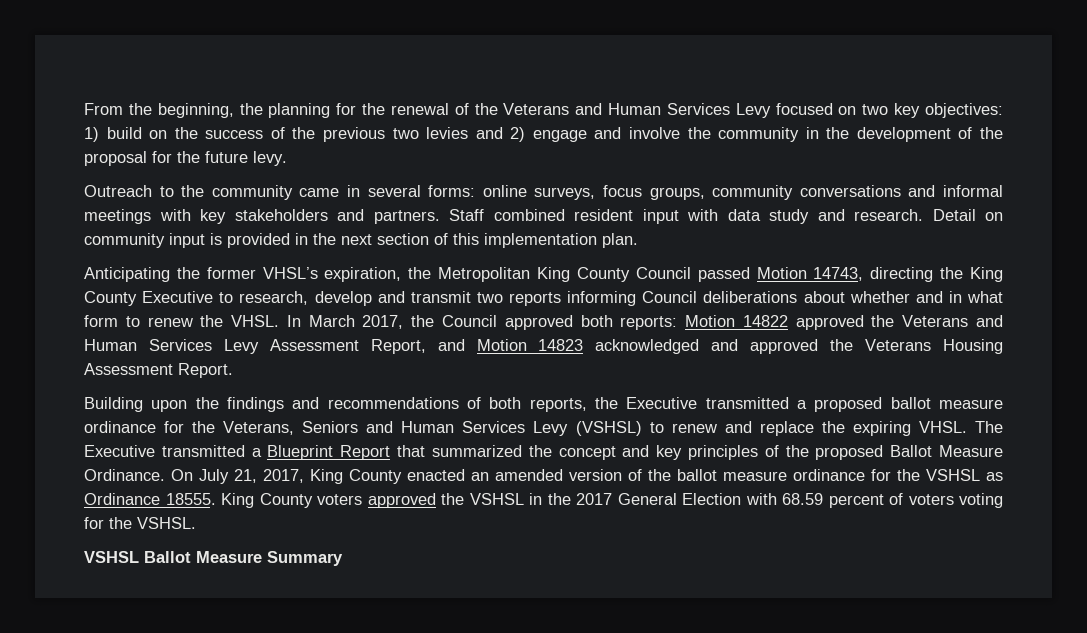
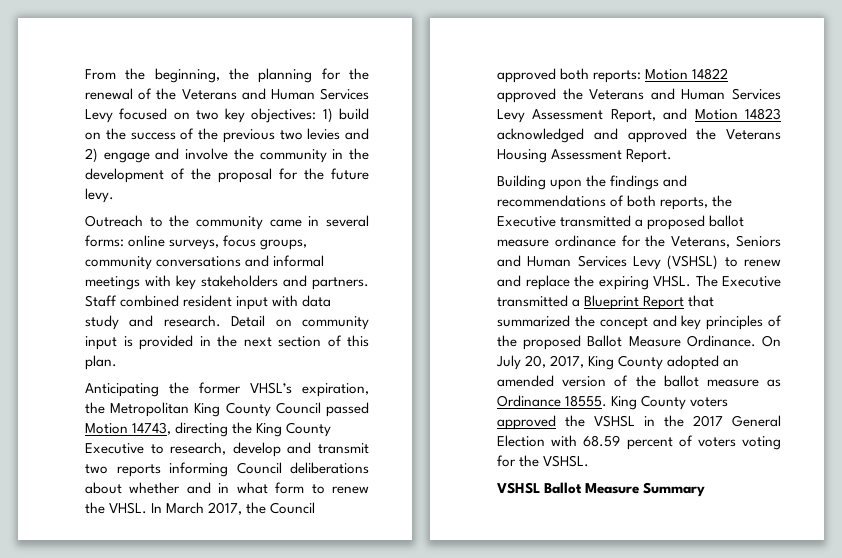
- Detail on community input is provided in the next section of this implementation plan.
+ Detail on community input is provided in the next section of this plan.
- On July 21, 2017, King County enacted an amended version of the ballot measure ordinance for the VSHSL as Ordinance 18555.
+ On July 20, 2017, King County adopted an amended version of the ballot measure as Ordinance 18555.

